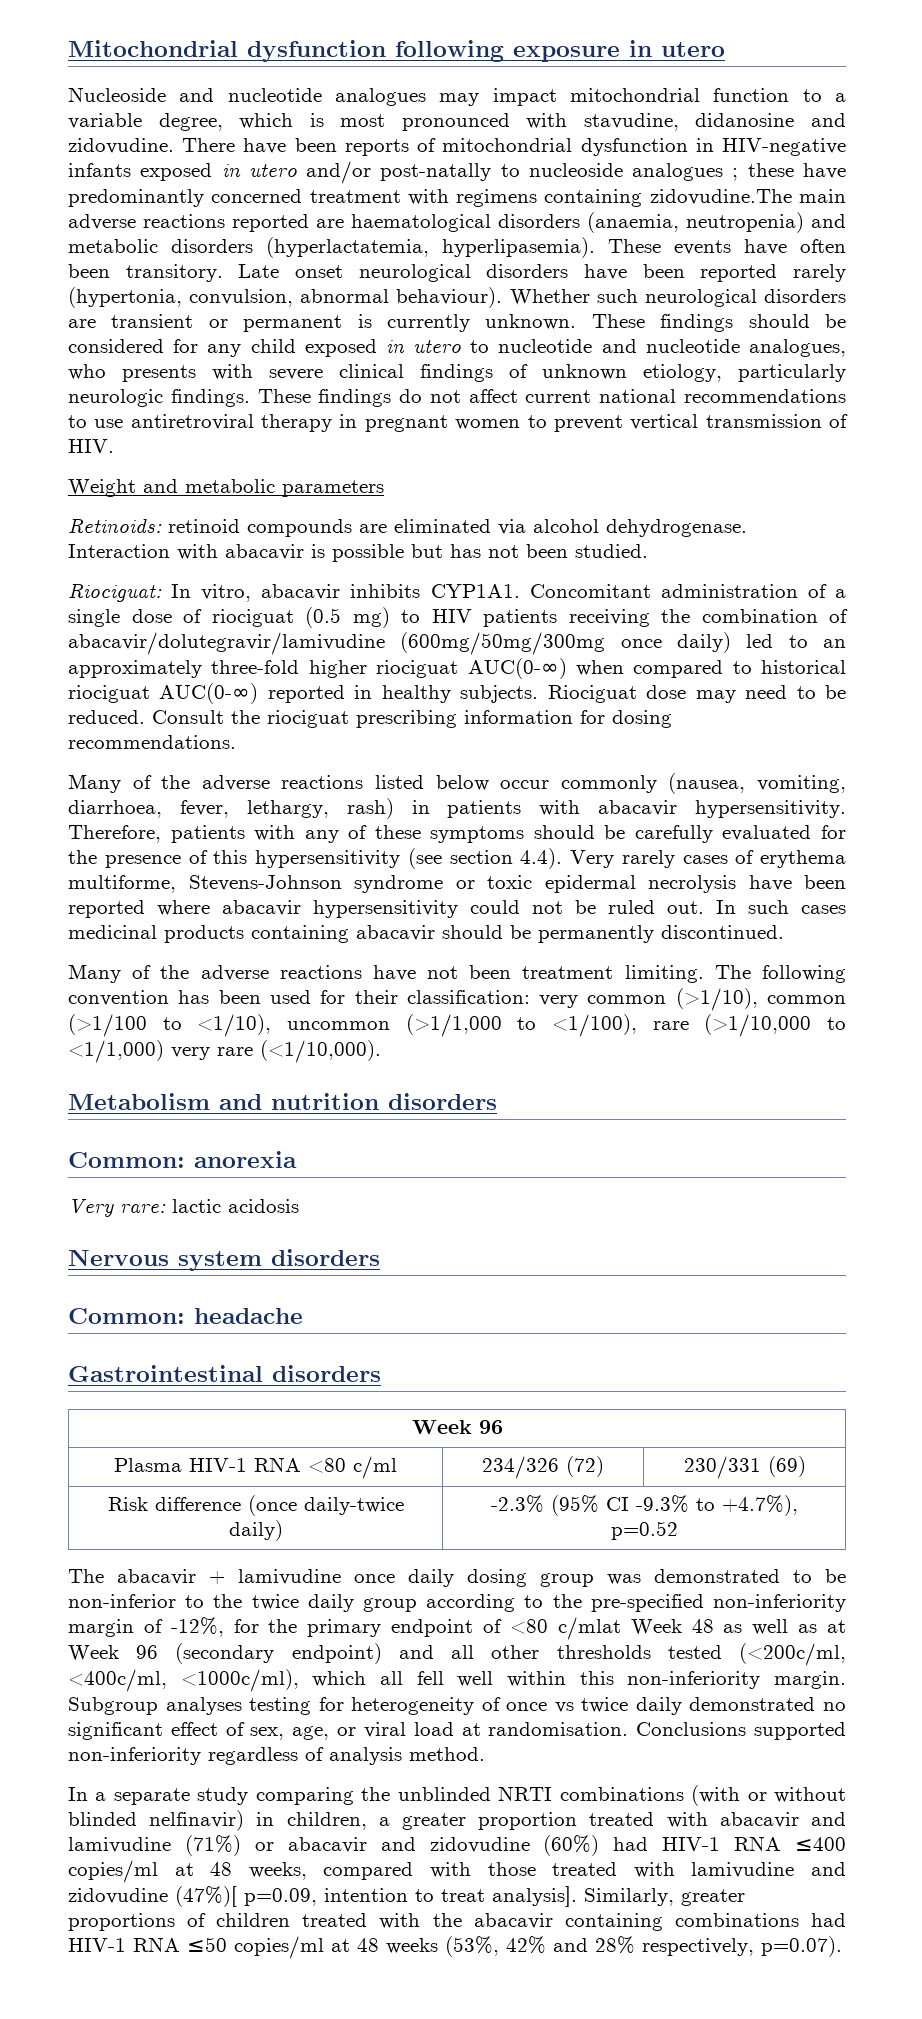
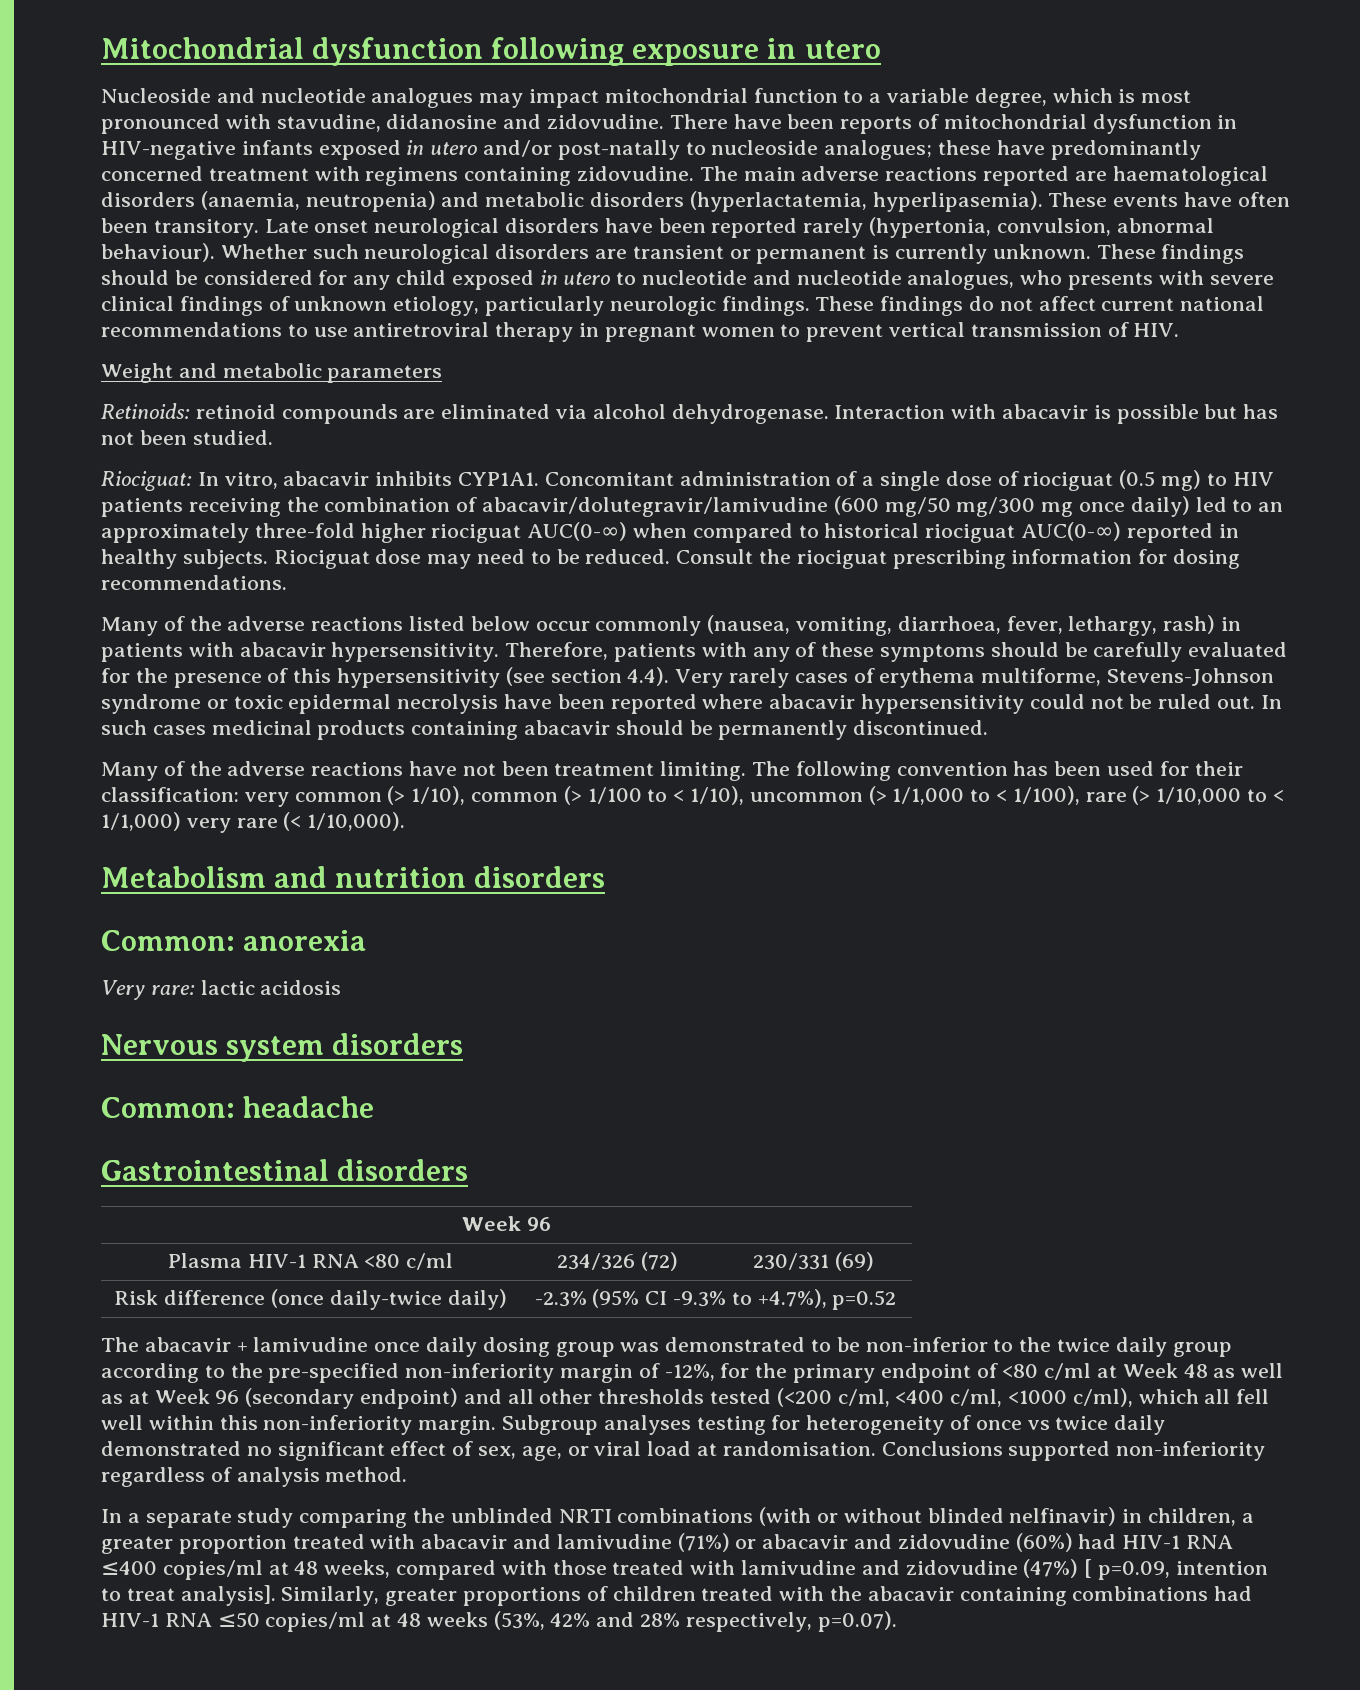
- There have been reports of mitochondrial dysfunction in HIV-negative infants exposed in utero and/or post-natally to nucleoside analogues ; these have predominantly concerned treatment with regimens containing zidovudine.The main adverse reactions reported are haematological disorders (anaemia, neutropenia) and metabolic disorders (hyperlactatemia, hyperlipasemia).
+ There have been reports of mitochondrial dysfunction in HIV-negative infants exposed in utero and/or post-natally to nucleoside analogues; these have predominantly concerned treatment with regimens containing zidovudine. The main adverse reactions reported are haematological disorders (anaemia, neutropenia) and metabolic disorders (hyperlactatemia, hyperlipasemia).
- Concomitant administration of a single dose of riociguat (0.5 mg) to HIV patients receiving the combination of abacavir/dolutegravir/lamivudine (600mg/50mg/300mg once daily) led to an approximately three-fold higher riociguat AUC(0-∞) when compared to historical riociguat AUC(0-∞) reported in healthy subjects.
+ Concomitant administration of a single dose of riociguat (0.5 mg) to HIV patients receiving the combination of abacavir/dolutegravir/lamivudine (600 mg/50 mg/300 mg once daily) led to an approximately three-fold higher riociguat AUC(0-∞) when compared to historical riociguat AUC(0-∞) reported in healthy subjects.
- The following convention has been used for their classification: very common (>1/10), common (>1/100 to <1/10), uncommon (>1/1,000 to <1/100), rare (>1/10,000 to <1/1,000) very rare (<1/10,000).
+ The following convention has been used for their classification: very common (> 1/10), common (> 1/100 to < 1/10), uncommon (> 1/1,000 to < 1/100), rare (> 1/10,000 to < 1/1,000) very rare (< 1/10,000).
- The abacavir + lamivudine once daily dosing group was demonstrated to be non-inferior to the twice daily group according to the pre-specified non-inferiority margin of -12%, for the primary endpoint of <80 c/mlat Week 48 as well as at Week 96 (secondary endpoint) and all other thresholds tested (<200c/ml, <400c/ml, <1000c/ml), which all fell well within this non-inferiority margin.
+ The abacavir + lamivudine once daily dosing group was demonstrated to be non-inferior to the twice daily group according to the pre-specified non-inferiority margin of -12%, for the primary endpoint of <80 c/ml at Week 48 as well as at Week 96 (secondary endpoint) and all other thresholds tested (<200 c/ml, <400 c/ml, <1000 c/ml), which all fell well within this non-inferiority margin.
- In a separate study comparing the unblinded NRTI combinations (with or without blinded nelfinavir) in children, a greater proportion treated with abacavir and lamivudine (71%) or abacavir and zidovudine (60%) had HIV-1 RNA ≤400 copies/ml at 48 weeks, compared with those treated with lamivudine and zidovudine (47%)[ p=0.09, intention to treat analysis].
+ In a separate study comparing the unblinded NRTI combinations (with or without blinded nelfinavir) in children, a greater proportion treated with abacavir and lamivudine (71%) or abacavir and zidovudine (60%) had HIV-1 RNA ≤400 copies/ml at 48 weeks, compared with those treated with lamivudine and zidovudine (47%) [ p=0.09, intention to treat analysis].

